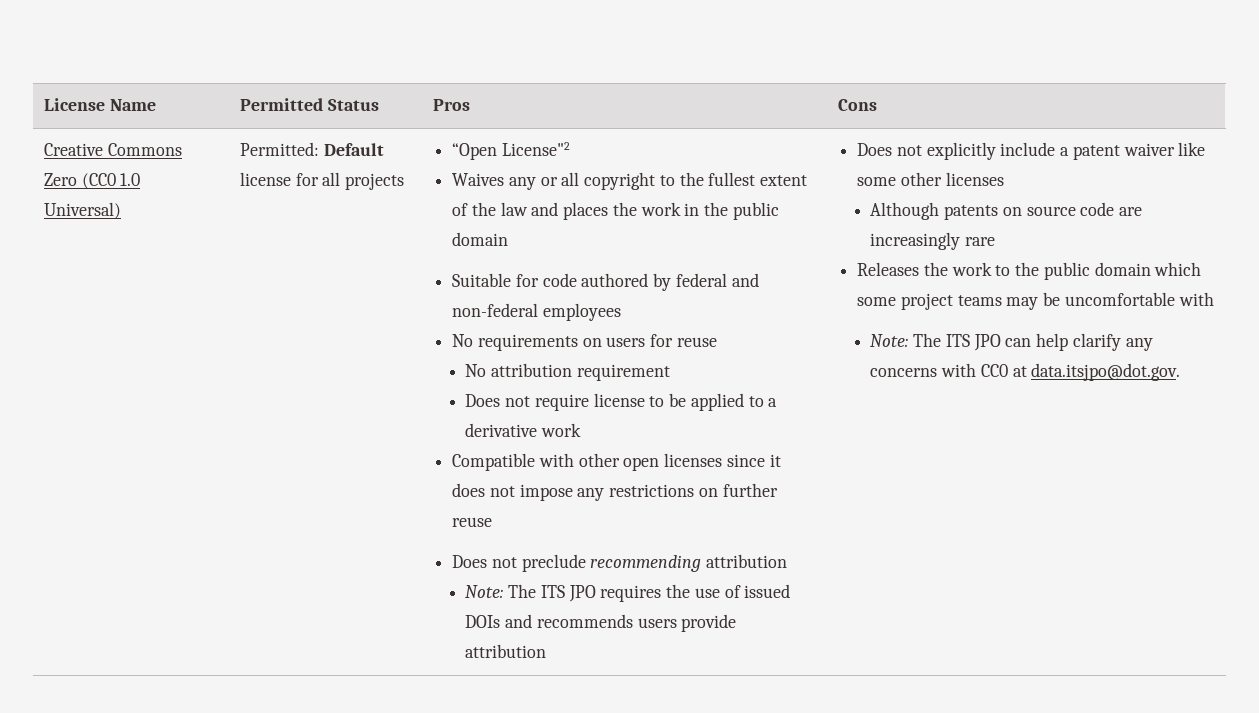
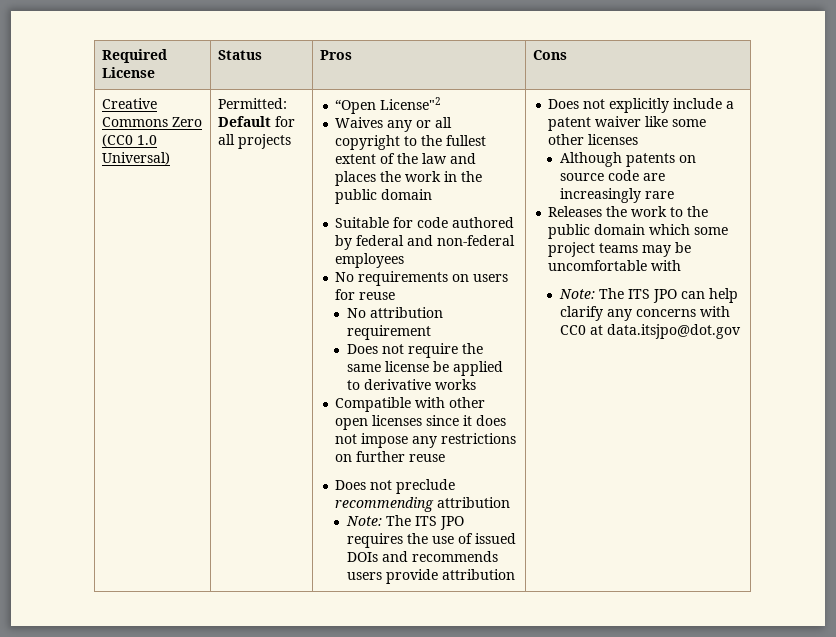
- License Name | Permitted Status | Pros | Cons
+ Required License | Status | Pros | Cons
- Permitted: Default license for all projects
+ Permitted: Default for all projects
- Does not require license to be applied to a derivative work
+ Does not require the same license be applied to derivative works
- Note: The ITS JPO can help clarify any concerns with CC0 at data.itsjpo@dot.gov.
+ Note: The ITS JPO can help clarify any concerns with CC0 at data.itsjpo@dot.gov

